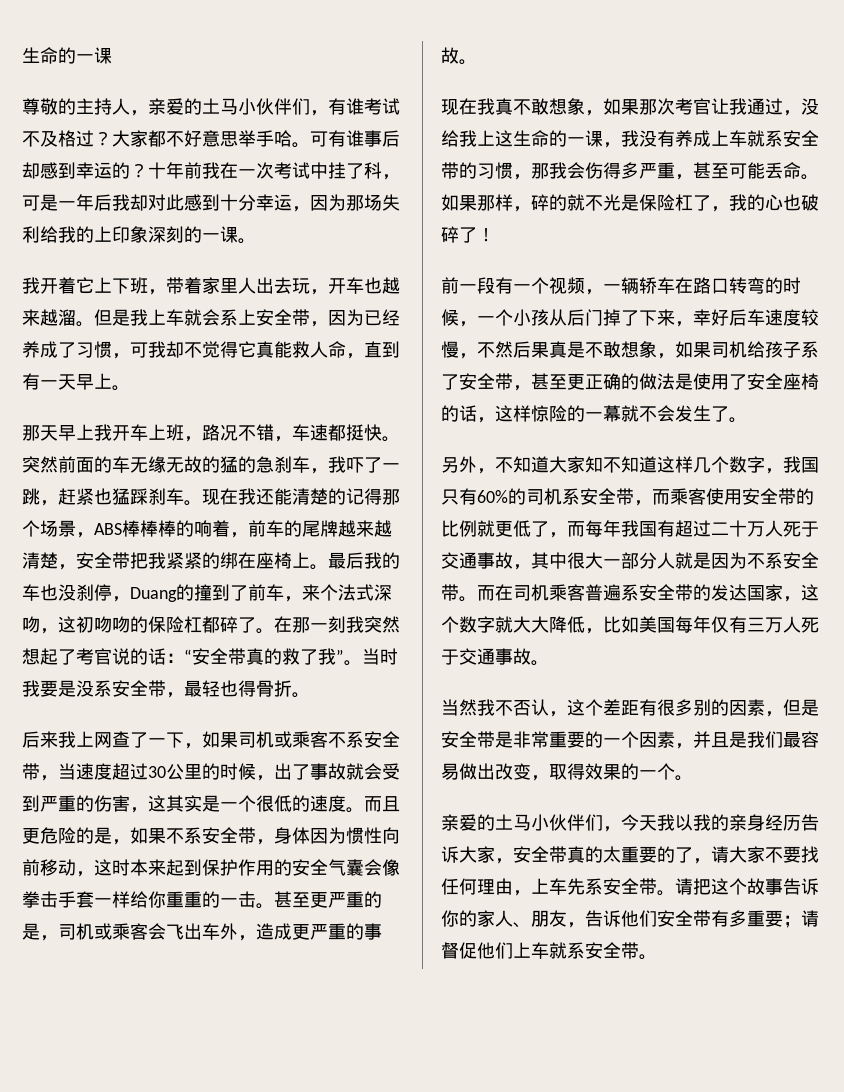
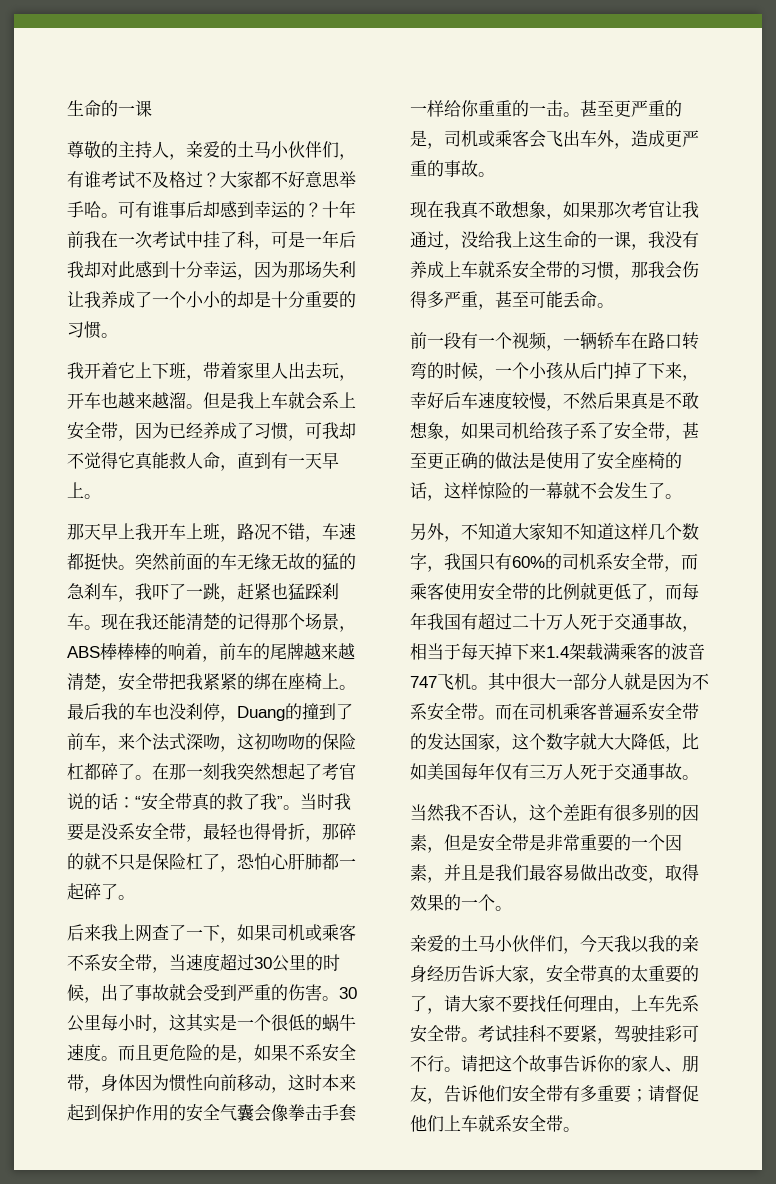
- 十年前我在一次考试中挂了科，可是一年后我却对此感到十分幸运，因为那场失利给我的上印象深刻的一课。
+ 十年前我在一次考试中挂了科，可是一年后我却对此感到十分幸运，因为那场失利让我养成了一个小小的却是十分重要的习惯。
- 当时我要是没系安全带，最轻也得骨折。
+ 当时我要是没系安全带，最轻也得骨折，那碎的就不只是保险杠了，恐怕心肝肺都一起碎了。
- 后来我上网查了一下，如果司机或乘客不系安全带，当速度超过30公里的时候，出了事故就会受到严重的伤害，这其实是一个很低的速度。
+ 后来我上网查了一下，如果司机或乘客不系安全带，当速度超过30公里的时候，出了事故就会受到严重的伤害。30公里每小时，这其实是一个很低的蜗牛速度。
- 如果那样，碎的就不光是保险杠了，我的心也破碎了！
- 另外，不知道大家知不知道这样几个数字，我国只有60%的司机系安全带，而乘客使用安全带的比例就更低了，而每年我国有超过二十万人死于交通事故，其中很大一部分人就是因为不系安全带。
+ 另外，不知道大家知不知道这样几个数字，我国只有60%的司机系安全带，而乘客使用安全带的比例就更低了，而每年我国有超过二十万人死于交通事故，相当于每天掉下来1.4架载满乘客的波音747飞机。其中很大一部分人就是因为不系安全带。
+ 考试挂科不要紧，驾驶挂彩可不行。

